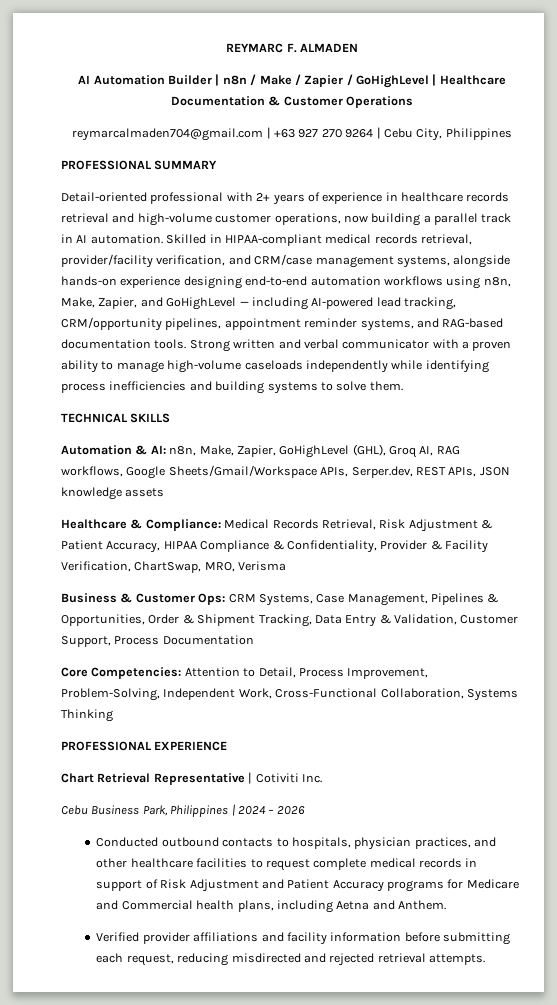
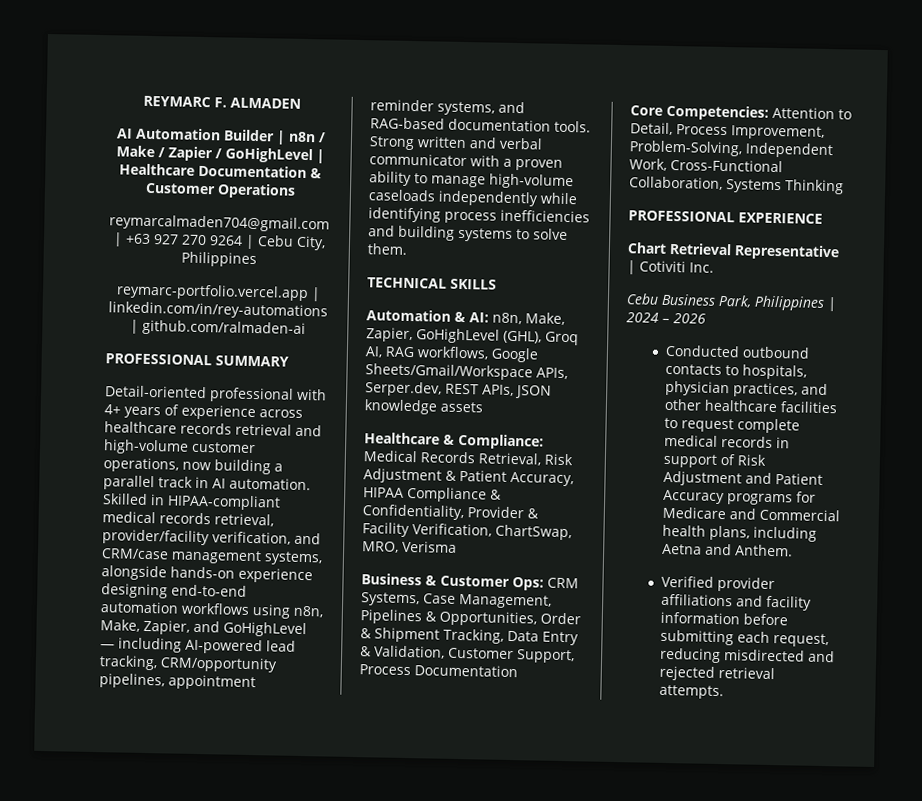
+ reymarc-portfolio.vercel.app | linkedin.com/in/rey-automations | github.com/ralmaden-ai
- Detail-oriented professional with 2+ years of experience in healthcare records retrieval and high-volume customer operations, now building a parallel track in AI automation.
+ Detail-oriented professional with 4+ years of experience across healthcare records retrieval and high-volume customer operations, now building a parallel track in AI automation.

